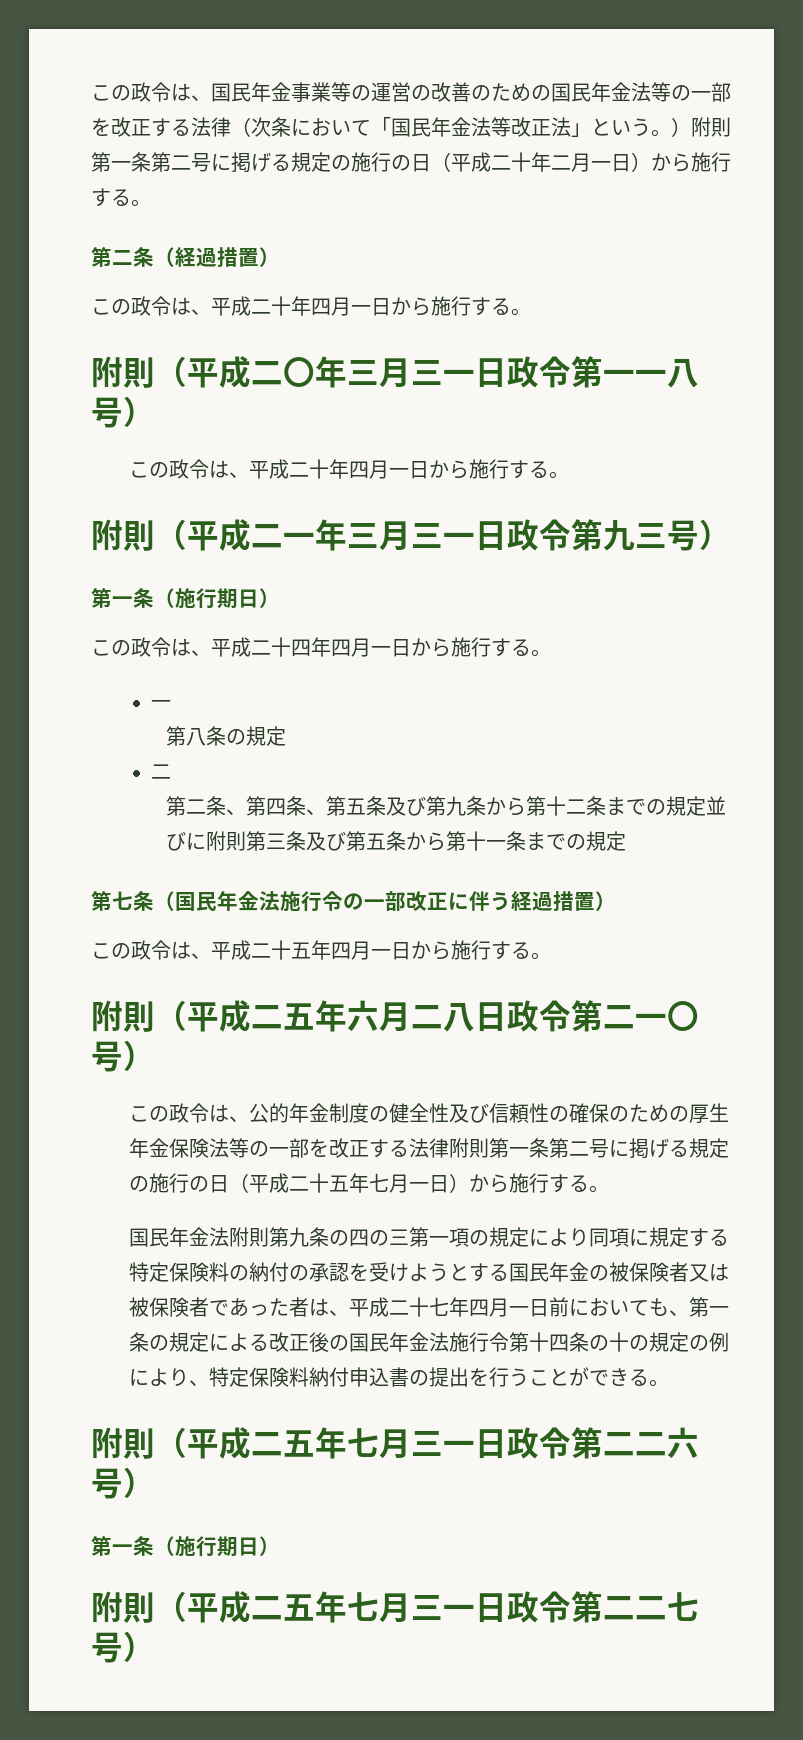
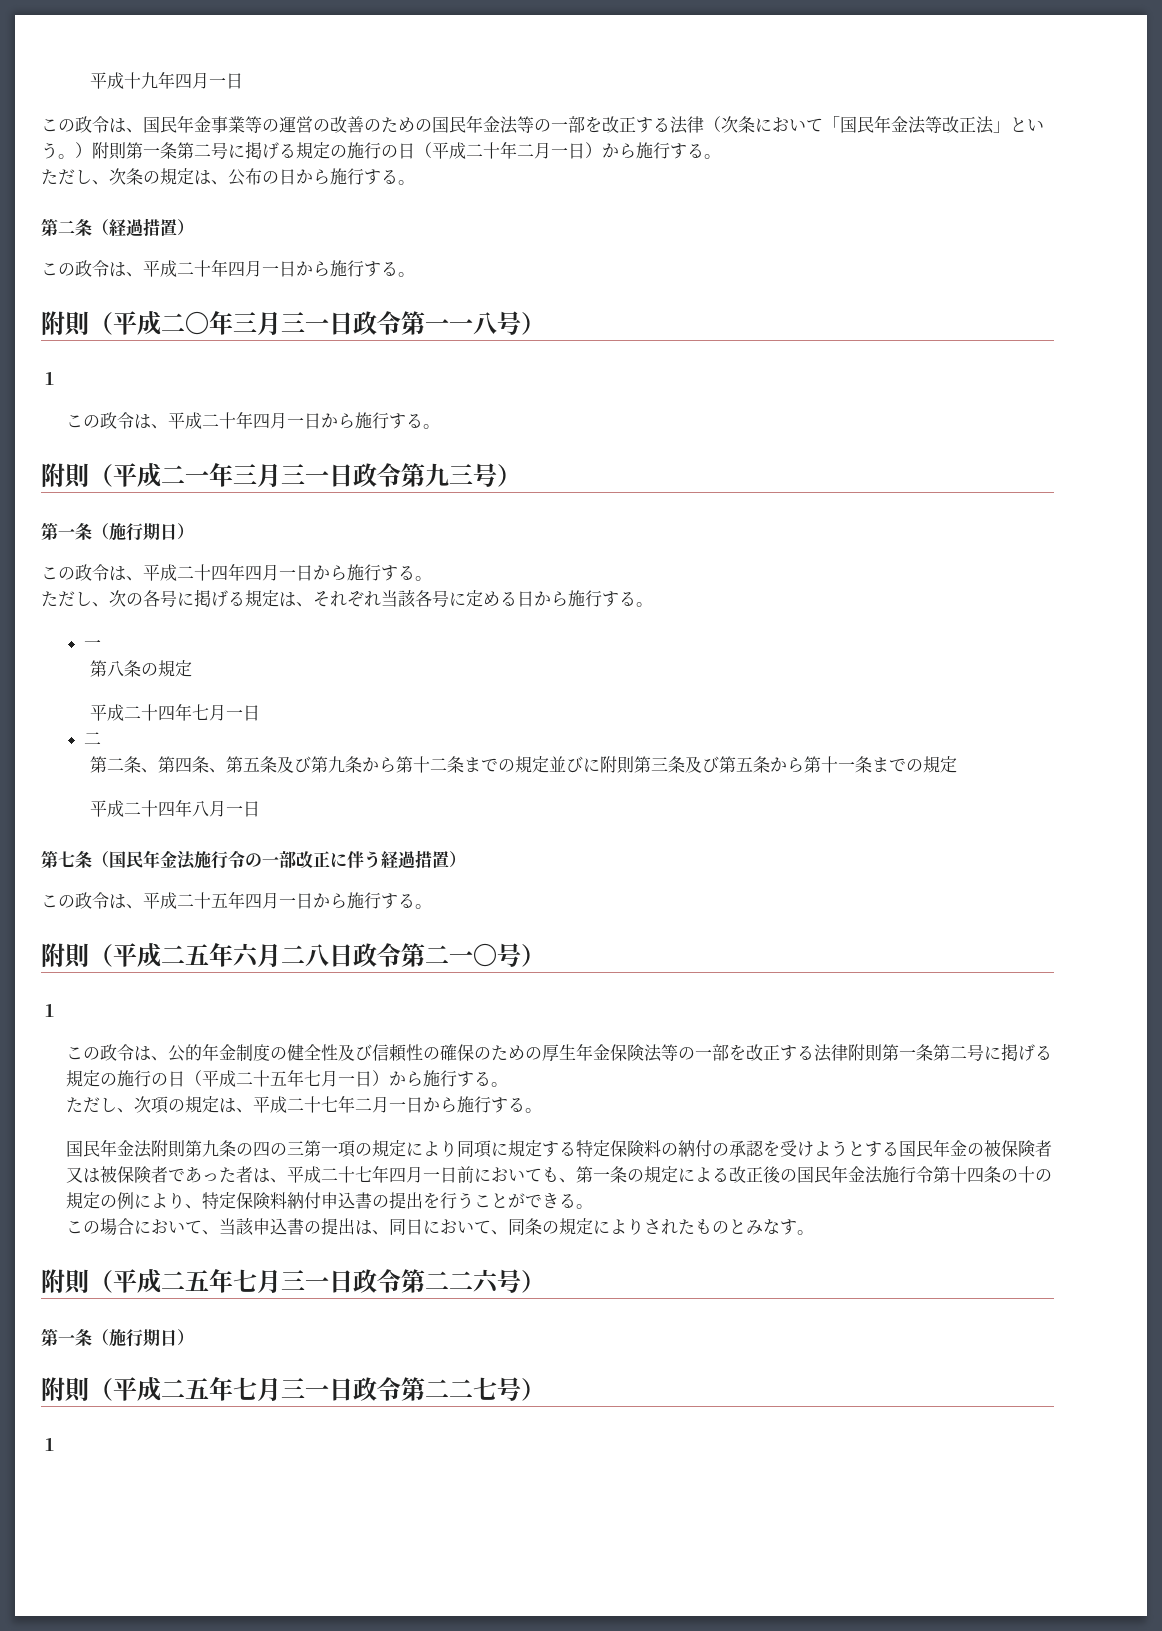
+ 平成十九年四月一日
+ ただし、次条の規定は、公布の日から施行する。
  附則（平成二〇年三月三一日政令第一一八号）
+ １
+ ただし、次の各号に掲げる規定は、それぞれ当該各号に定める日から施行する。
+ 平成二十四年七月一日
+ 平成二十四年八月一日
  附則（平成二五年六月二八日政令第二一〇号）
+ １
+ ただし、次項の規定は、平成二十七年二月一日から施行する。
+ この場合において、当該申込書の提出は、同日において、同条の規定によりされたものとみなす。
  附則（平成二五年七月三一日政令第二二七号）
+ １

